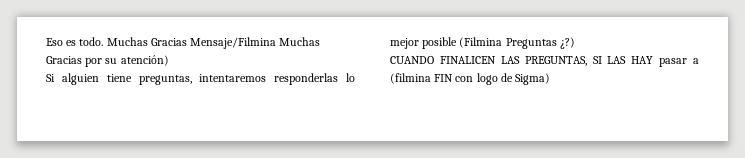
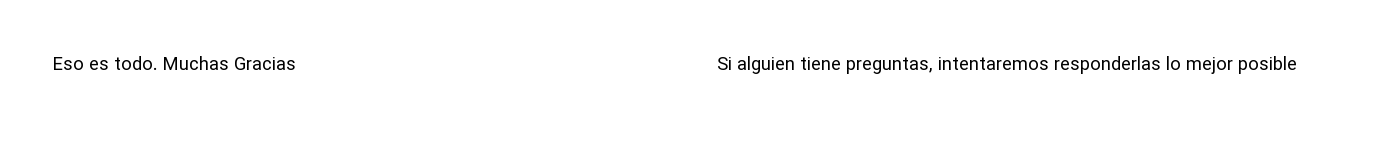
- Muchas Gracias Mensaje/Filmina Muchas Gracias por su atención)
+ Muchas Gracias
- Si alguien tiene preguntas, intentaremos responderlas lo mejor posible (Filmina Preguntas ¿?)
- CUANDO FINALICEN LAS PREGUNTAS, SI LAS HAY pasar a (filmina FIN con logo de Sigma)
+ Si alguien tiene preguntas, intentaremos responderlas lo mejor posible

